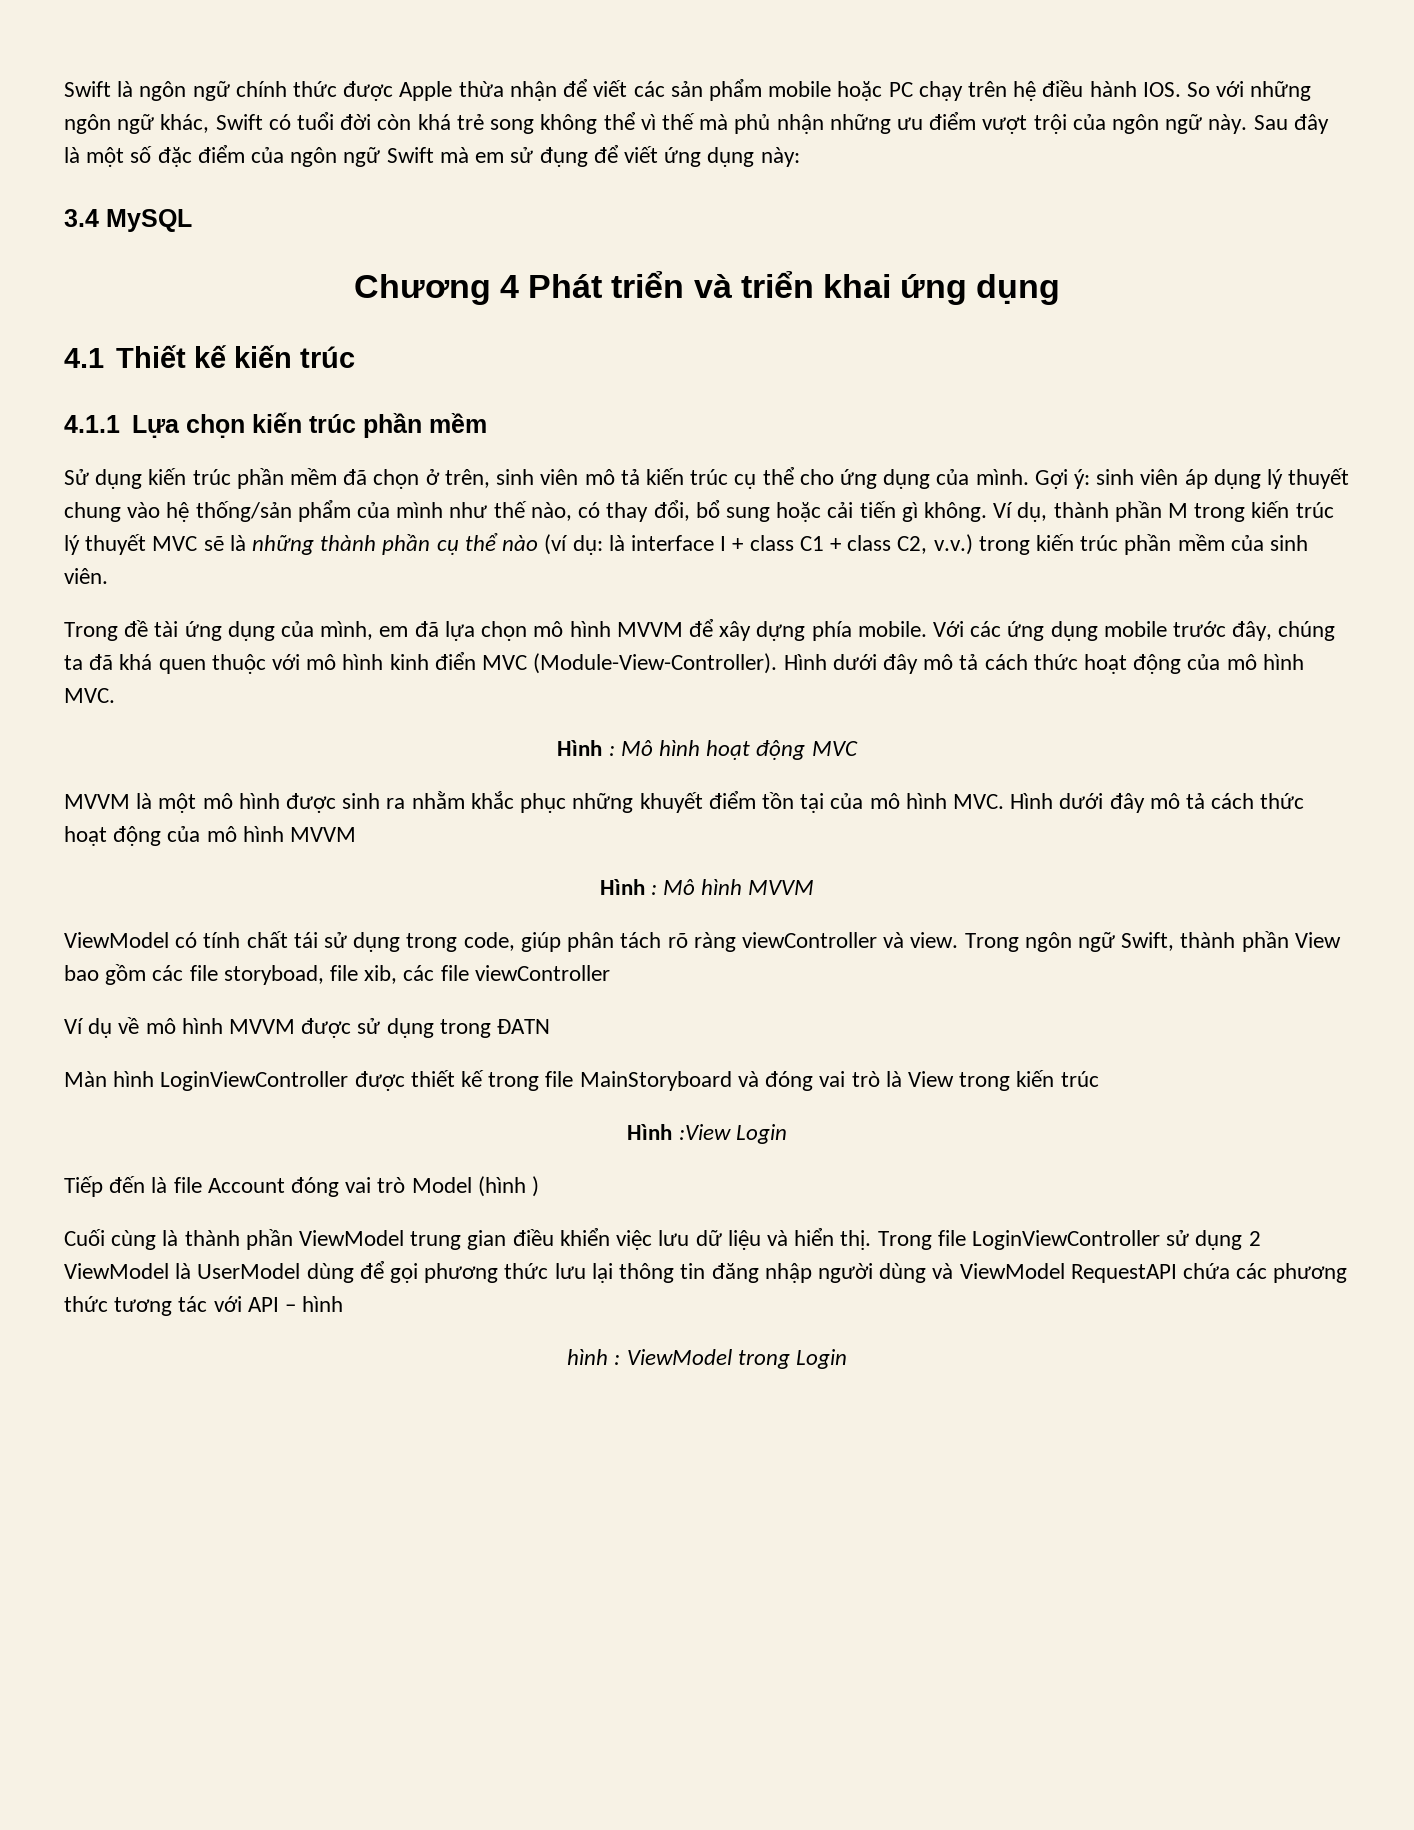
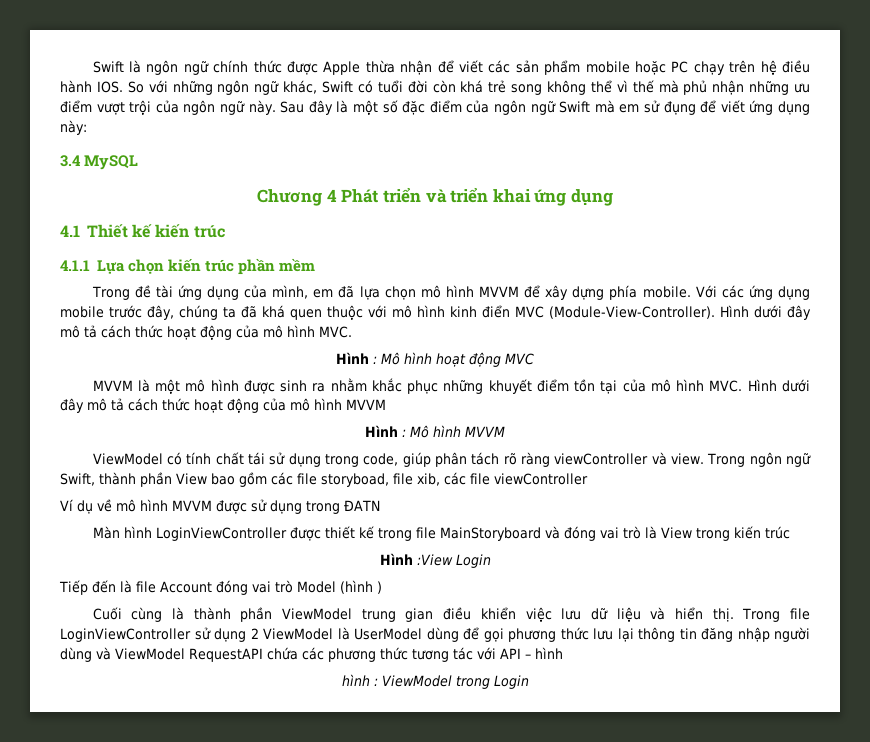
- Sử dụng kiến trúc phần mềm đã chọn ở trên, sinh viên mô tả kiến trúc cụ thể cho ứng dụng của mình. Gợi ý: sinh viên áp dụng lý thuyết chung vào hệ thống/sản phẩm của mình như thế nào, có thay đổi, bổ sung hoặc cải tiến gì không. Ví dụ, thành phần M trong kiến trúc lý thuyết MVC sẽ là những thành phần cụ thể nào (ví dụ: là interface I + class C1 + class C2, v.v.) trong kiến trúc phần mềm của sinh viên.

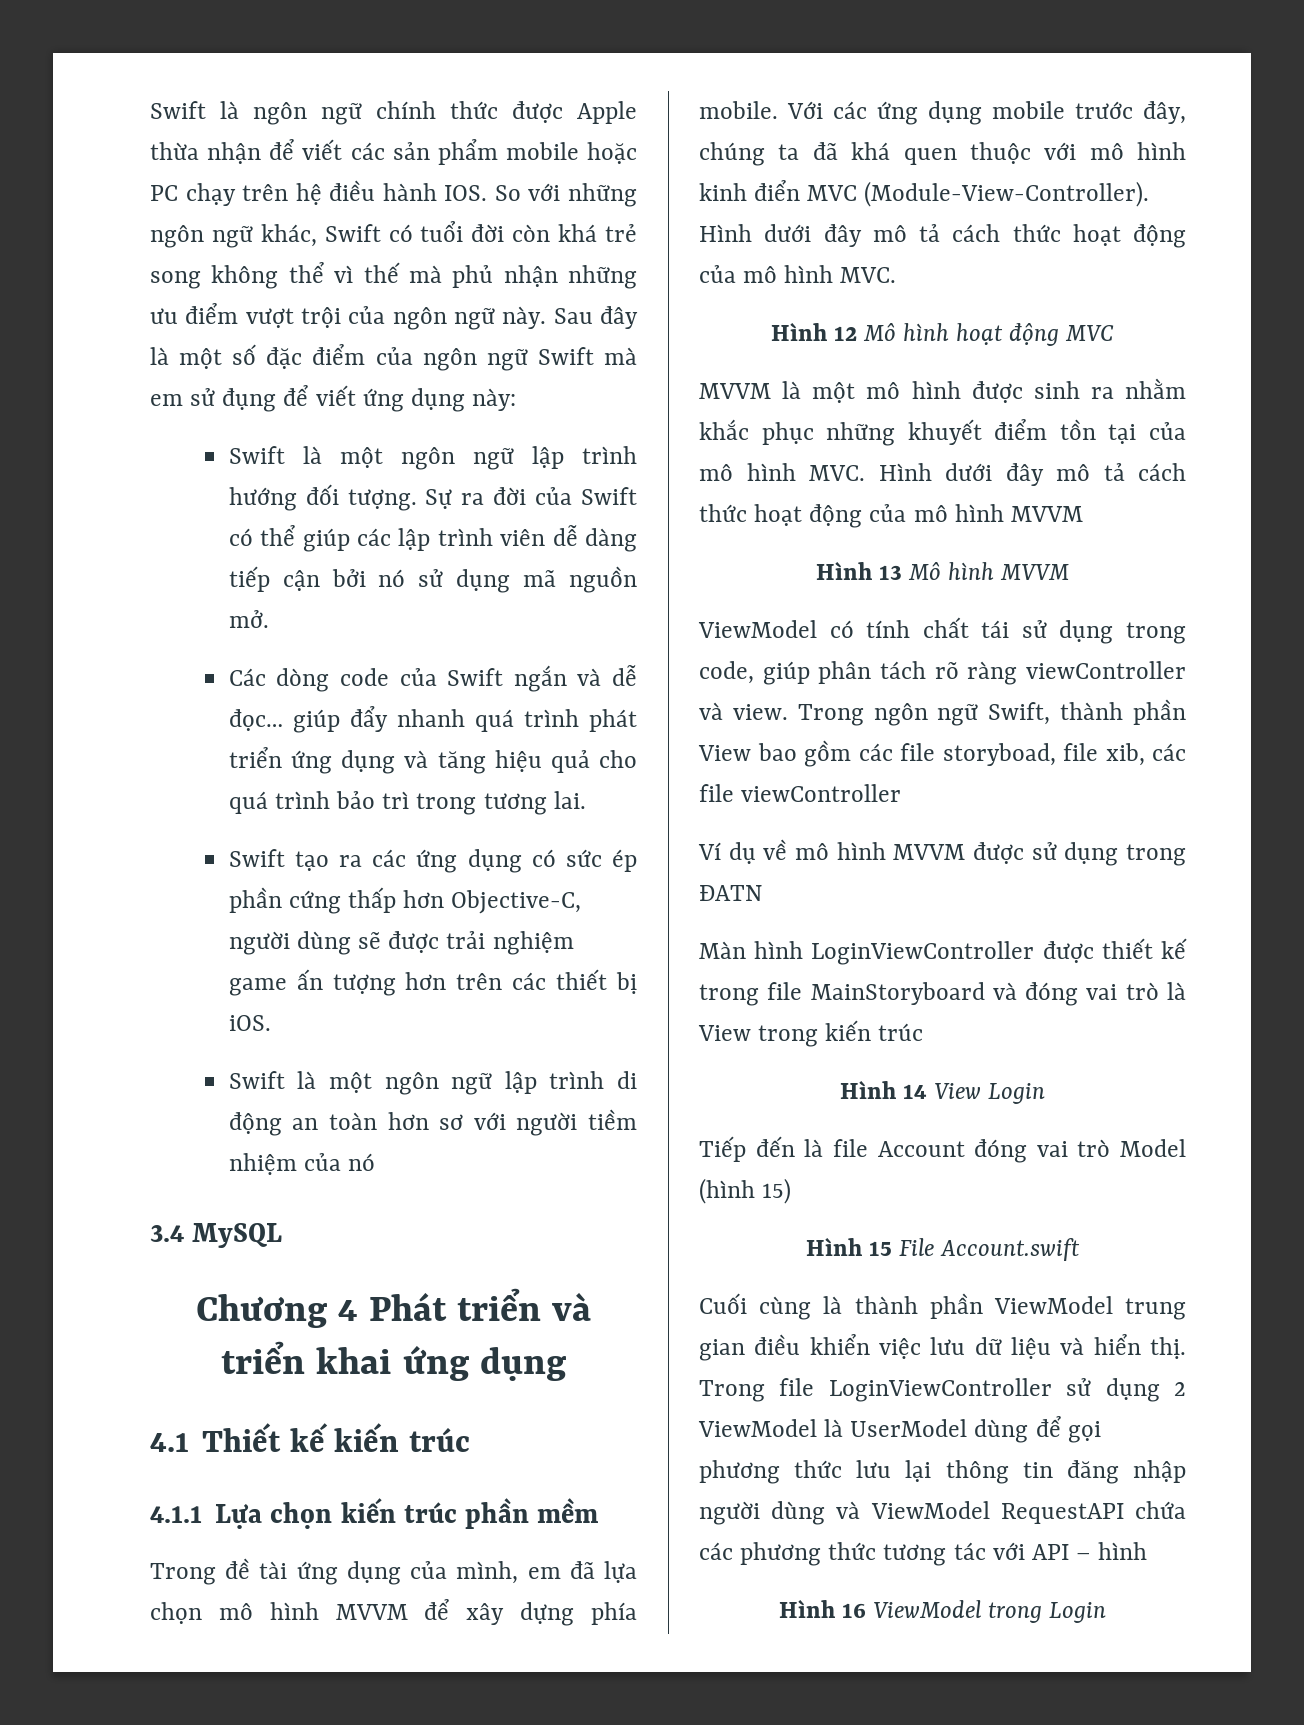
+ Swift là một ngôn ngữ lập trình hướng đối tượng. Sự ra đời của Swift có thể giúp các lập trình viên dễ dàng tiếp cận bởi nó sử dụng mã nguồn mở.
+ Các dòng code của Swift ngắn và dễ đọc… giúp đẩy nhanh quá trình phát triển ứng dụng và tăng hiệu quả cho quá trình bảo trì trong tương lai.
+ Swift tạo ra các ứng dụng có sức ép phần cứng thấp hơn Objective-C, người dùng sẽ được trải nghiệm game ấn tượng hơn trên các thiết bị iOS.
+ Swift là một ngôn ngữ lập trình di động an toàn hơn sơ với người tiềm nhiệm của nó
- Hình : Mô hình hoạt động MVC
+ Hình 12 Mô hình hoạt động MVC
- Hình : Mô hình MVVM
+ Hình 13 Mô hình MVVM
- Hình :View Login
+ Hình 14 View Login
- Tiếp đến là file Account đóng vai trò Model (hình )
+ Tiếp đến là file Account đóng vai trò Model (hình 15)
+ Hình 15 File Account.swift
- hình : ViewModel trong Login
+ Hình 16 ViewModel trong Login

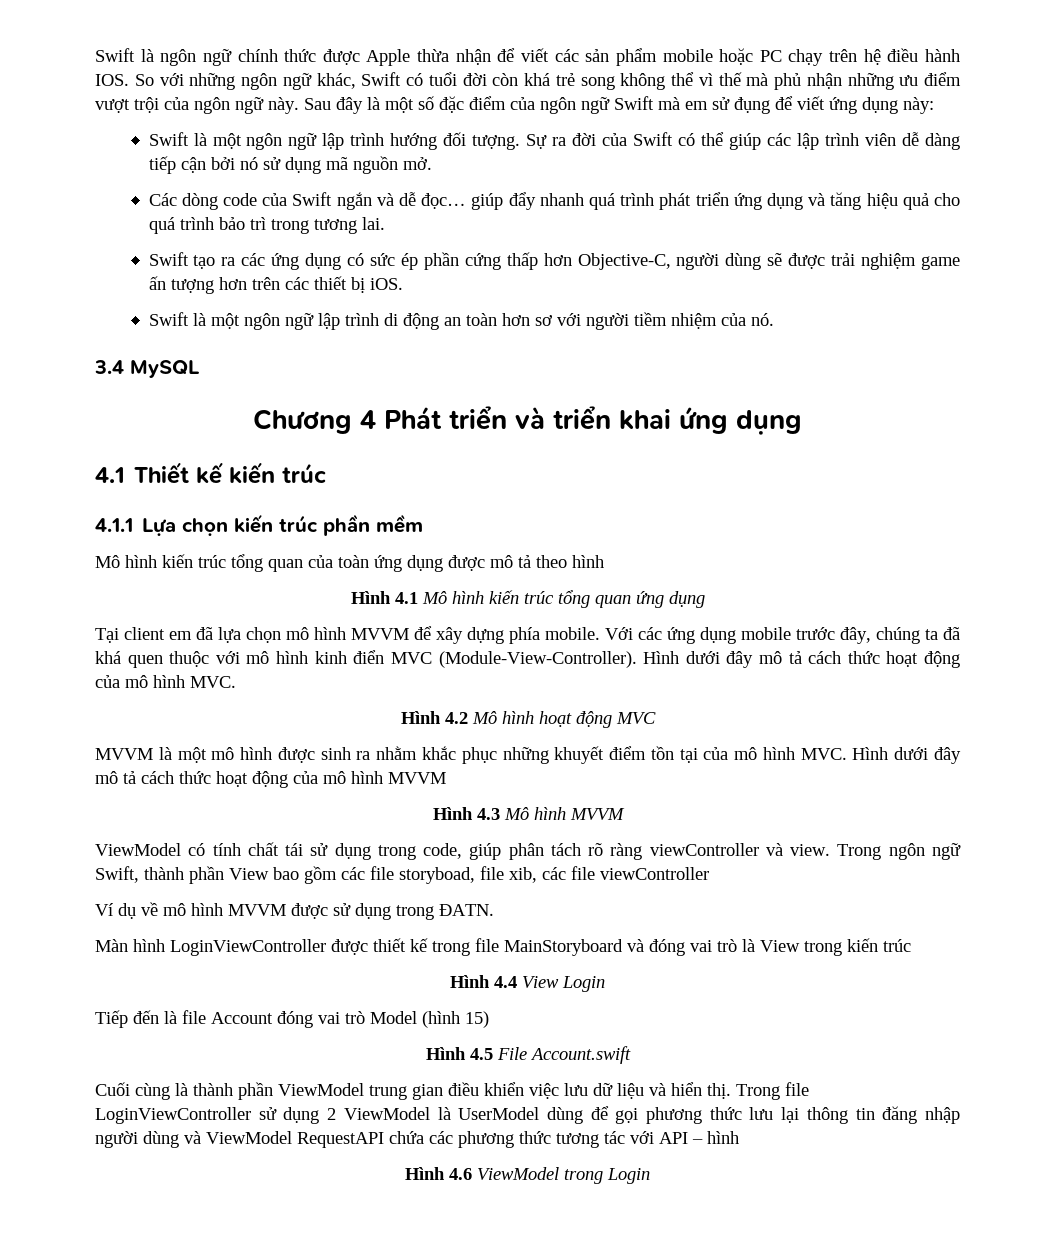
- Swift là một ngôn ngữ lập trình di động an toàn hơn sơ với người tiềm nhiệm của nó
+ Swift là một ngôn ngữ lập trình di động an toàn hơn sơ với người tiềm nhiệm của nó.
- Trong đề tài ứng dụng của mình, em đã lựa chọn mô hình MVVM để xây dựng phía mobile.
+ Mô hình kiến trúc tổng quan của toàn ứng dụng được mô tả theo hình
+ Hình 4.1 Mô hình kiến trúc tổng quan ứng dụng
+ Tại client em đã lựa chọn mô hình MVVM để xây dựng phía mobile.
- Hình 12 Mô hình hoạt động MVC
+ Hình 4.2 Mô hình hoạt động MVC
- Hình 13 Mô hình MVVM
+ Hình 4.3 Mô hình MVVM
- Ví dụ về mô hình MVVM được sử dụng trong ĐATN
+ Ví dụ về mô hình MVVM được sử dụng trong ĐATN.
- Hình 14 View Login
+ Hình 4.4 View Login
- Hình 15 File Account.swift
+ Hình 4.5 File Account.swift
- Hình 16 ViewModel trong Login
+ Hình 4.6 ViewModel trong Login

